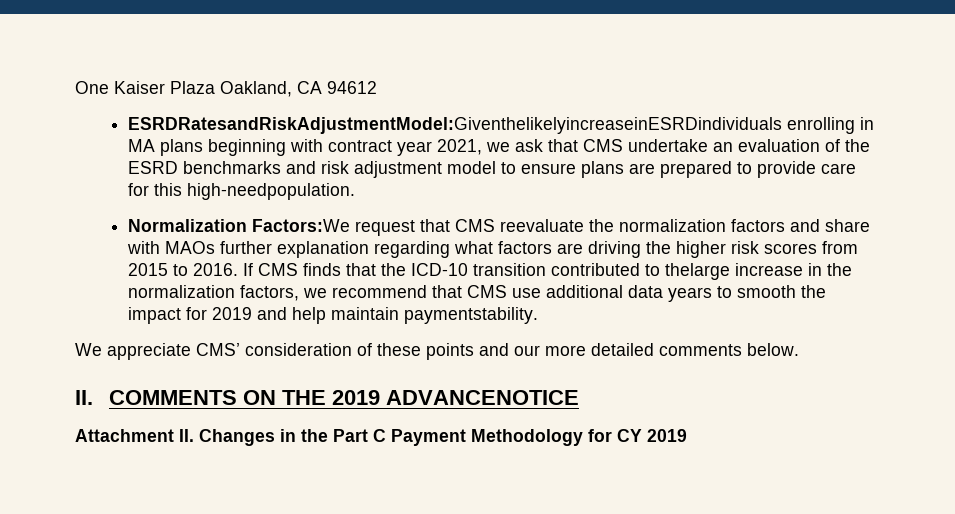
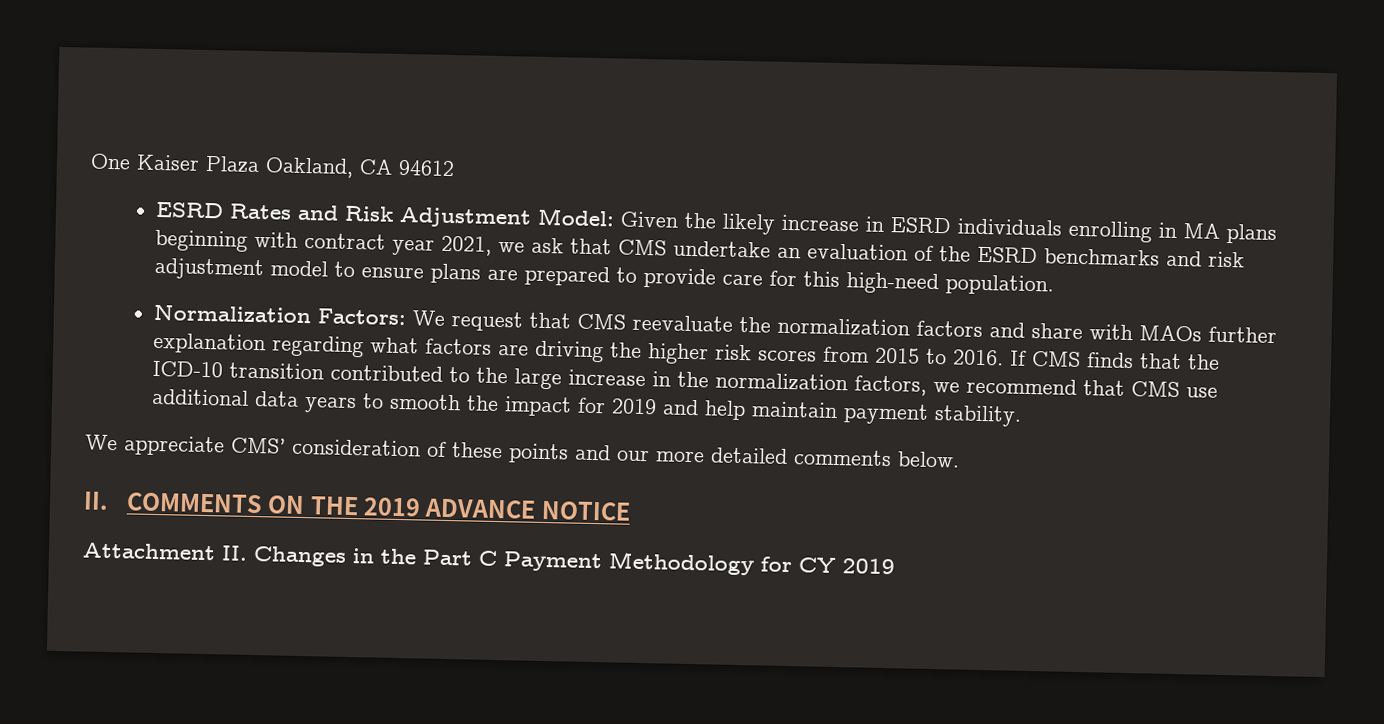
- ESRDRatesandRiskAdjustmentModel:GiventhelikelyincreaseinESRDindividuals enrolling in MA plans beginning with contract year 2021, we ask that CMS undertake an evaluation of the ESRD benchmarks and risk adjustment model to ensure plans are prepared to provide care for this high-needpopulation.
+ ESRD Rates and Risk Adjustment Model: Given the likely increase in ESRD individuals enrolling in MA plans beginning with contract year 2021, we ask that CMS undertake an evaluation of the ESRD benchmarks and risk adjustment model to ensure plans are prepared to provide care for this high-need population.
- Normalization Factors:We request that CMS reevaluate the normalization factors and share with MAOs further explanation regarding what factors are driving the higher risk scores from 2015 to 2016.
+ Normalization Factors: We request that CMS reevaluate the normalization factors and share with MAOs further explanation regarding what factors are driving the higher risk scores from 2015 to 2016.
- If CMS finds that the ICD-10 transition contributed to thelarge increase in the normalization factors, we recommend that CMS use additional data years to smooth the impact for 2019 and help maintain paymentstability.
+ If CMS finds that the ICD-10 transition contributed to the large increase in the normalization factors, we recommend that CMS use additional data years to smooth the impact for 2019 and help maintain payment stability.
- II. COMMENTS ON THE 2019 ADVANCENOTICE
+ II. COMMENTS ON THE 2019 ADVANCE NOTICE

